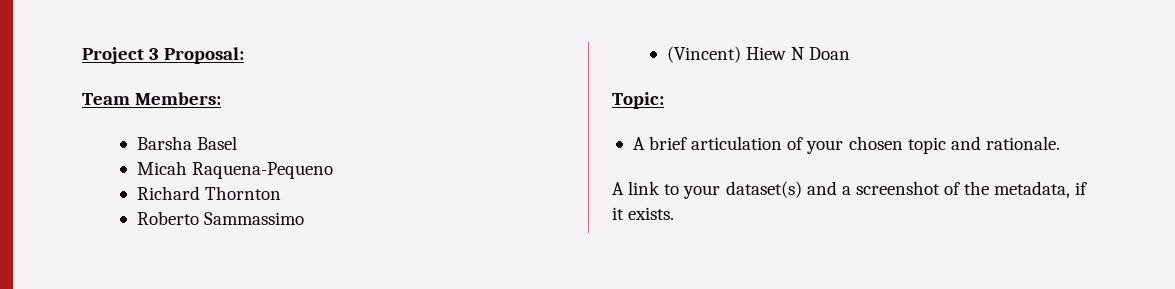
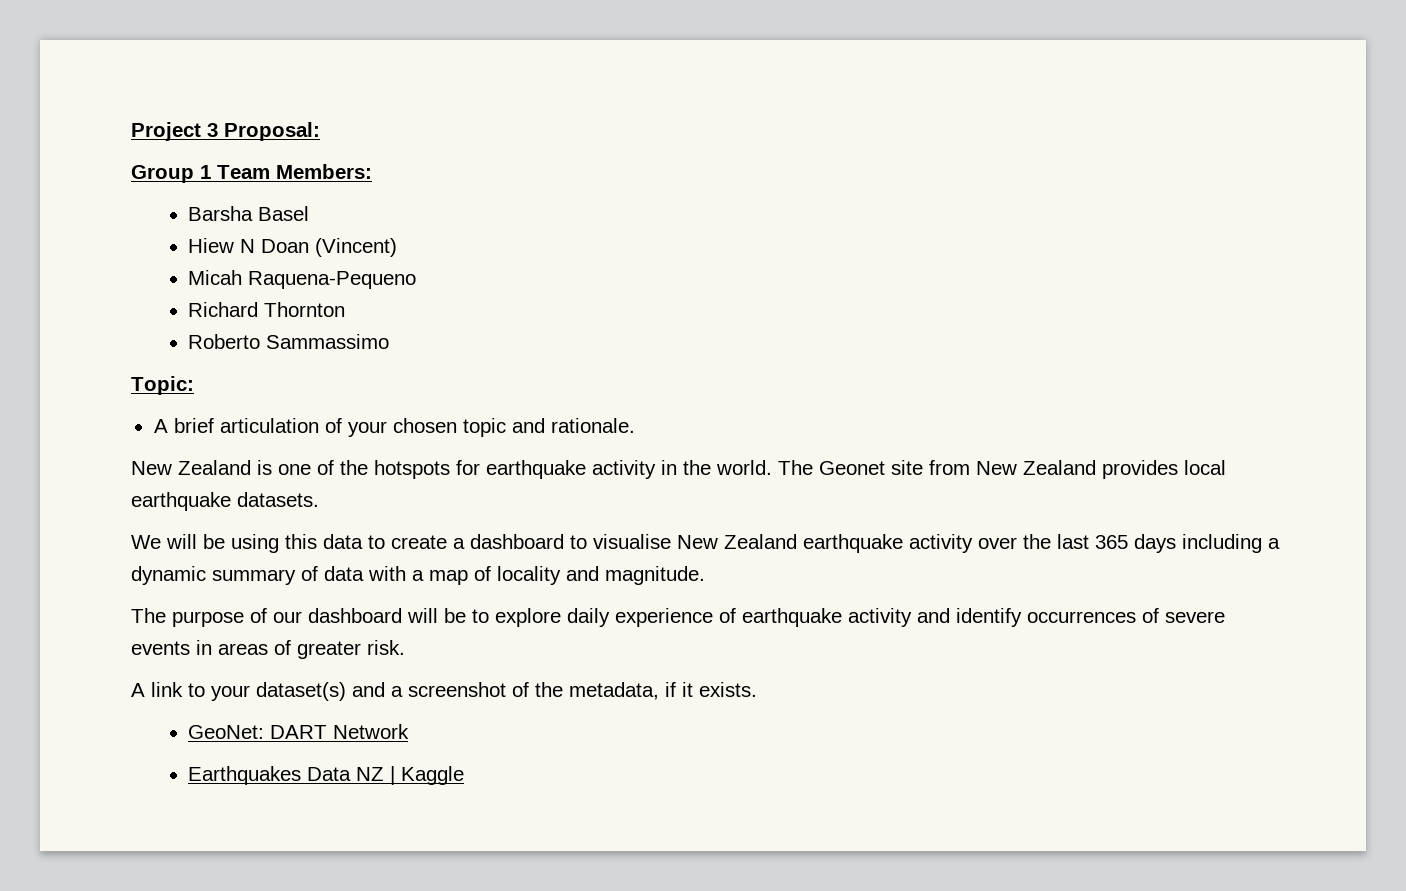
- Team Members:
+ Group 1 Team Members:
+ Hiew N Doan (Vincent)
- (Vincent) Hiew N Doan
+ New Zealand is one of the hotspots for earthquake activity in the world. The Geonet site from New Zealand provides local earthquake datasets.
+ We will be using this data to create a dashboard to visualise New Zealand earthquake activity over the last 365 days including a dynamic summary of data with a map of locality and magnitude.
+ The purpose of our dashboard will be to explore daily experience of earthquake activity and identify occurrences of severe events in areas of greater risk.
+ GeoNet: DART Network
+ Earthquakes Data NZ | Kaggle

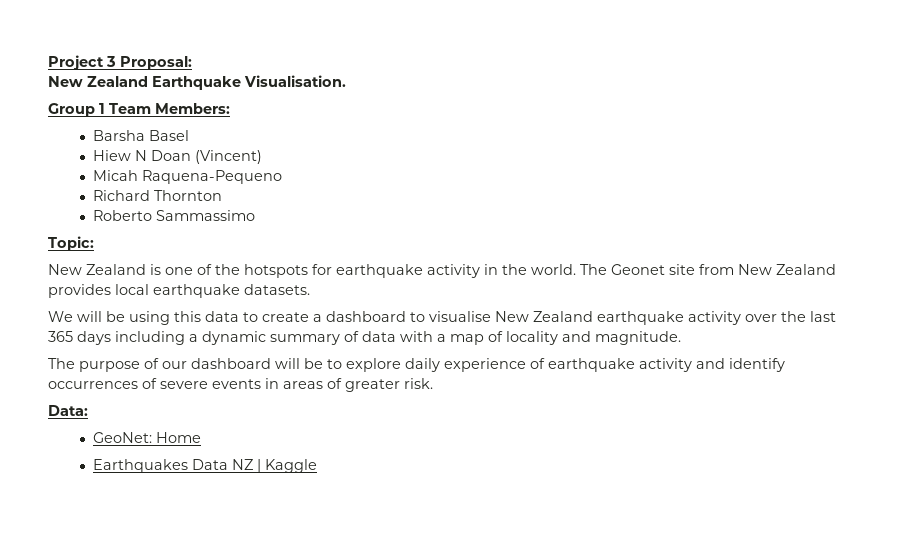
+ New Zealand Earthquake Visualisation.
- A brief articulation of your chosen topic and rationale.
- A link to your dataset(s) and a screenshot of the metadata, if it exists.
+ Data:
- GeoNet: DART Network
+ GeoNet: Home

